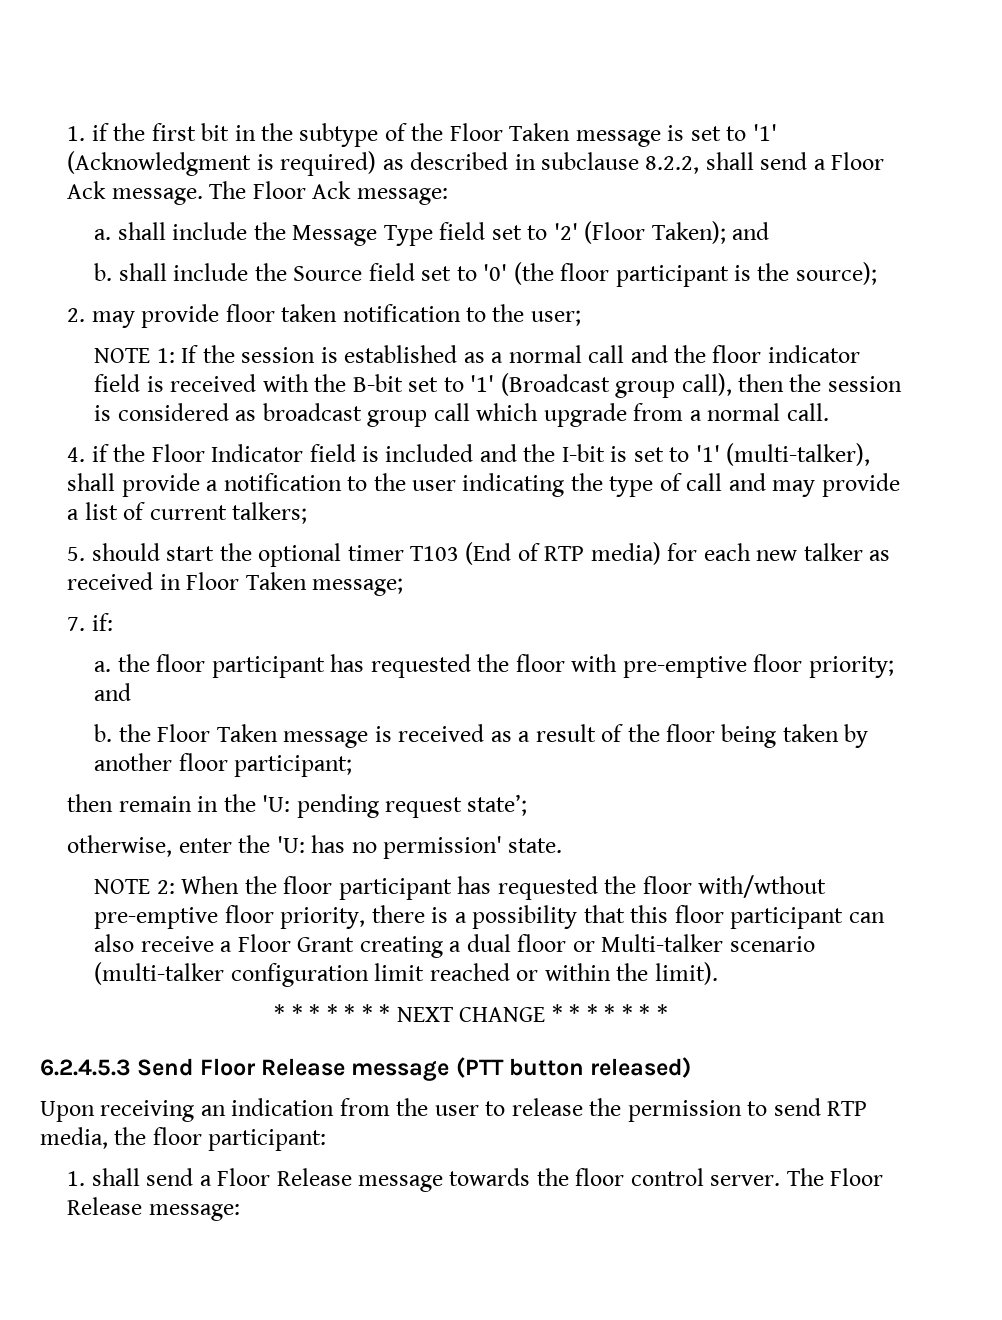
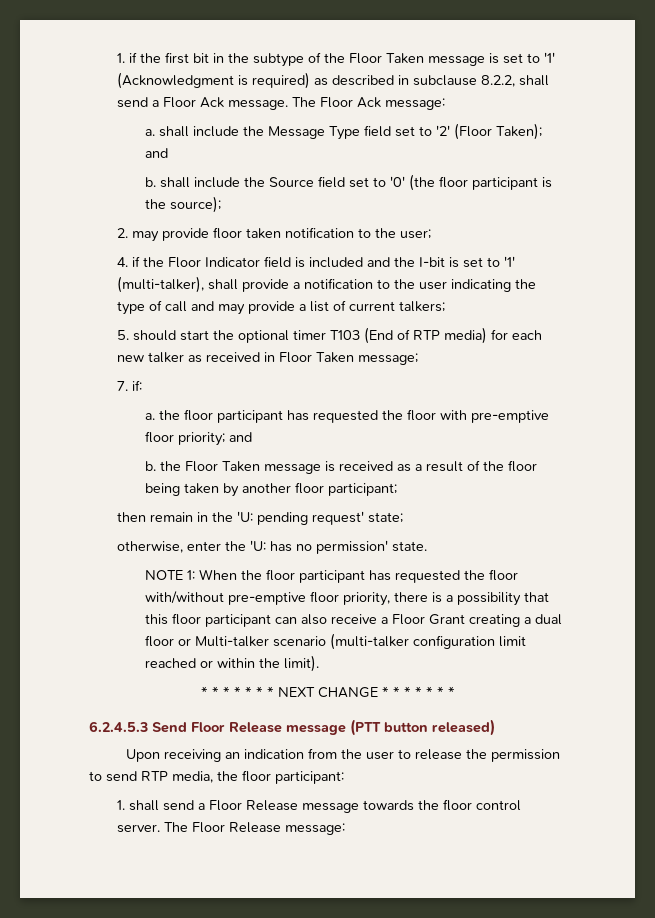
- NOTE 1: If the session is established as a normal call and the floor indicator field is received with the B-bit set to '1' (Broadcast group call), then the session is considered as broadcast group call which upgrade from a normal call.
- then remain in the 'U: pending request state’;
+ then remain in the 'U: pending request' state;
- NOTE 2: When the floor participant has requested the floor with/wthout pre-emptive floor priority, there is a possibility that this floor participant can also receive a Floor Grant creating a dual floor or Multi-talker scenario (multi-talker configuration limit reached or within the limit).
+ NOTE 1: When the floor participant has requested the floor with/without pre-emptive floor priority, there is a possibility that this floor participant can also receive a Floor Grant creating a dual floor or Multi-talker scenario (multi-talker configuration limit reached or within the limit).

